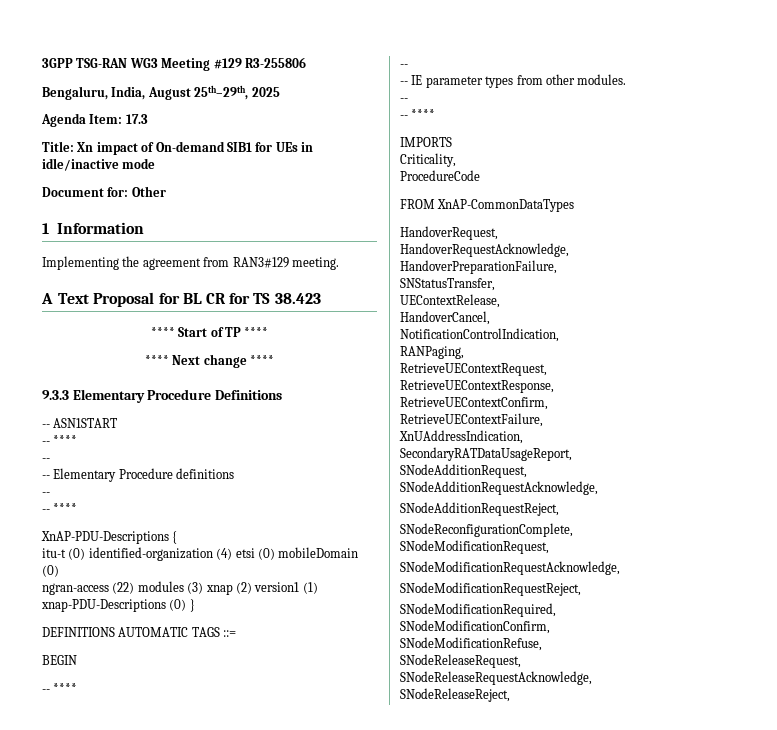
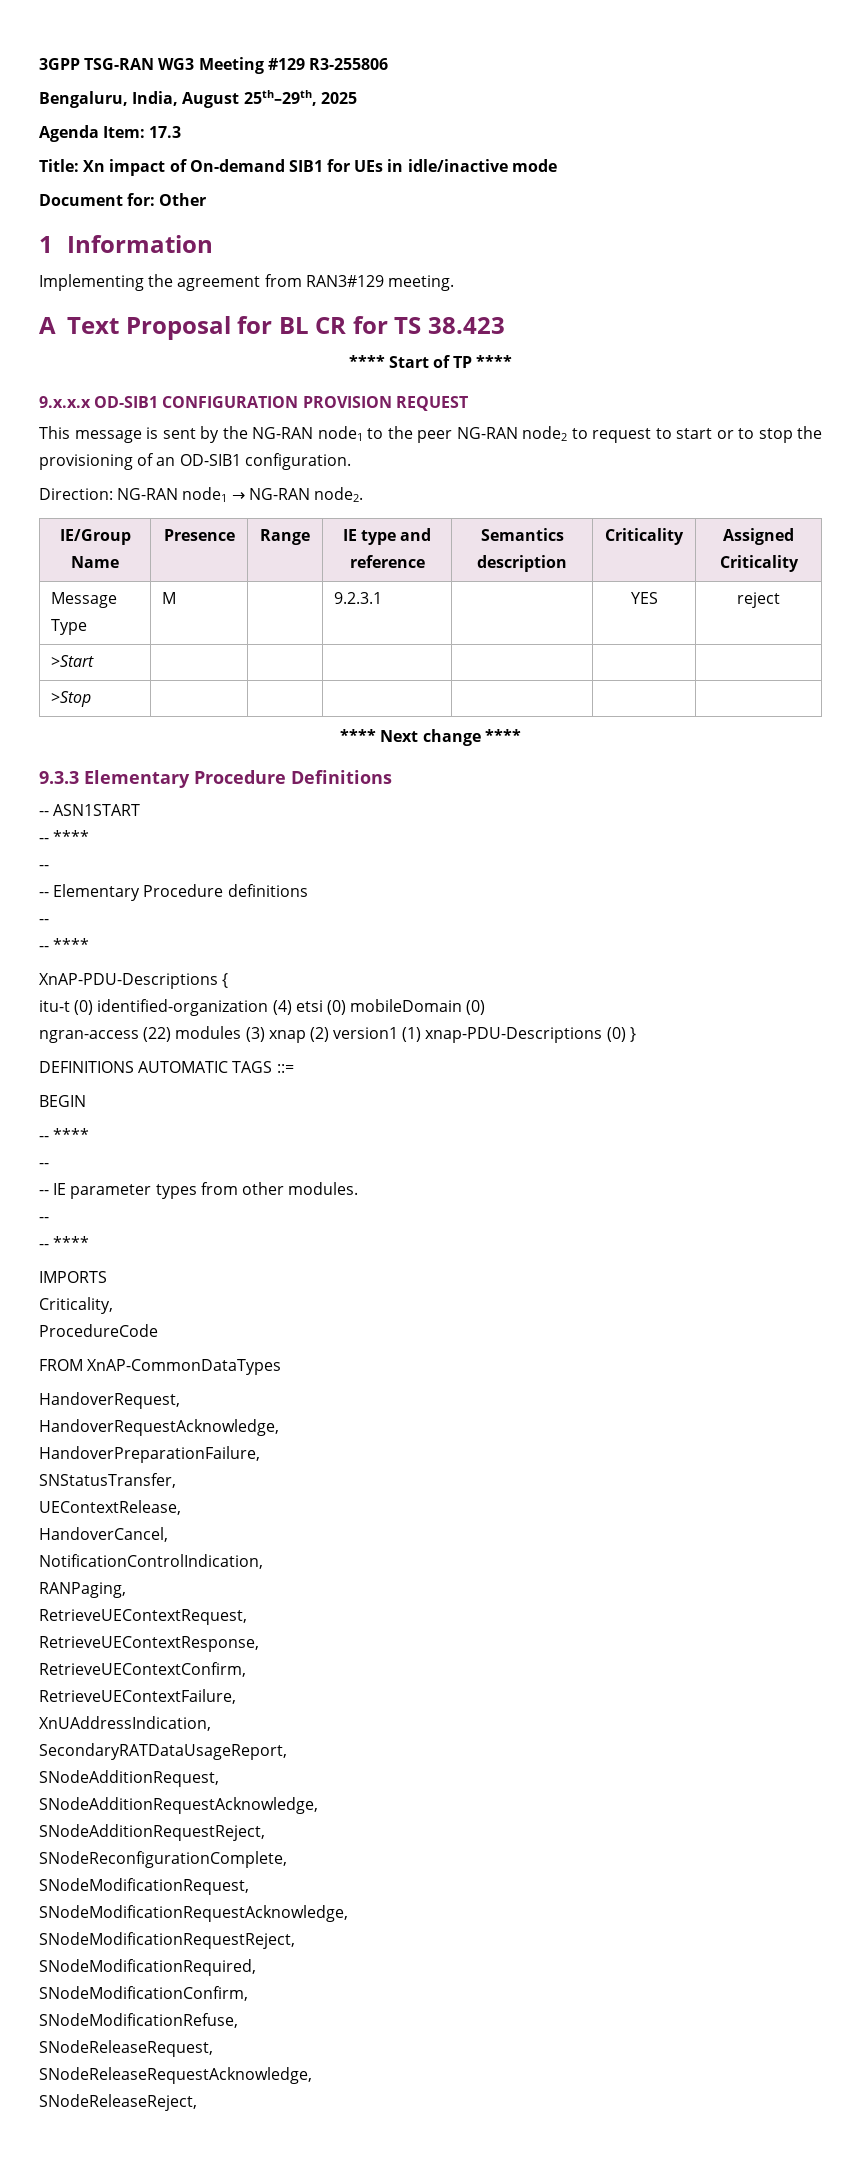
+ 9.x.x.x OD-SIB1 CONFIGURATION PROVISION REQUEST
+ This message is sent by the NG-RAN node1 to the peer NG-RAN node2 to request to start or to stop the provisioning of an OD-SIB1 configuration.
+ Direction: NG-RAN node1 → NG-RAN node2.
+ IE/Group Name | Presence | Range | IE type and reference | Semantics description | Criticality | Assigned Criticality
+ Message Type | M | | 9.2.3.1 | | YES | reject
+ >Start | | | | | |
+ >Stop | | | | | |

